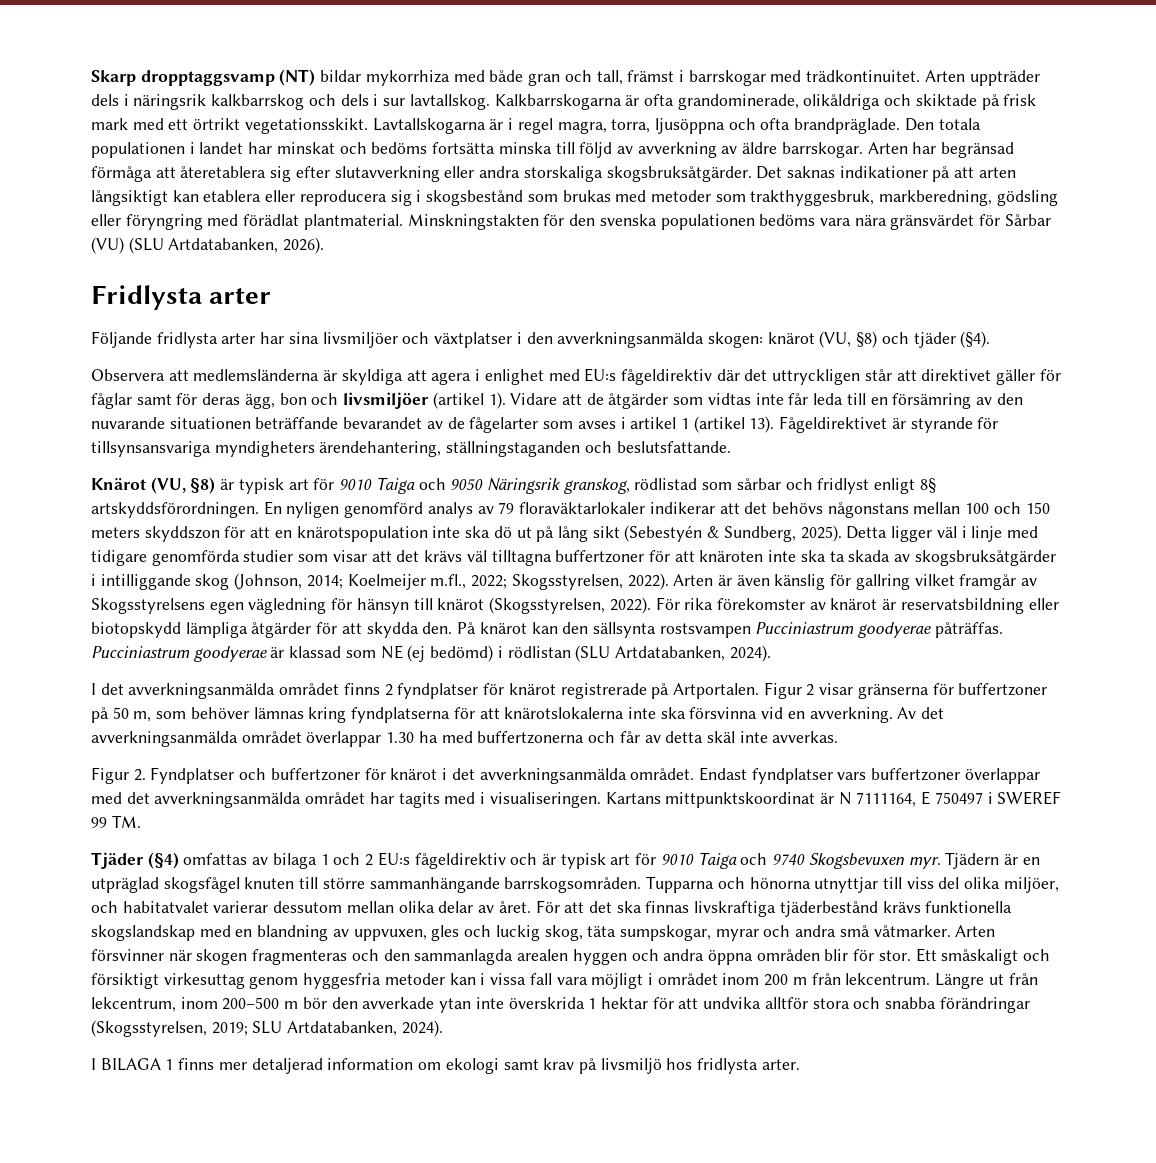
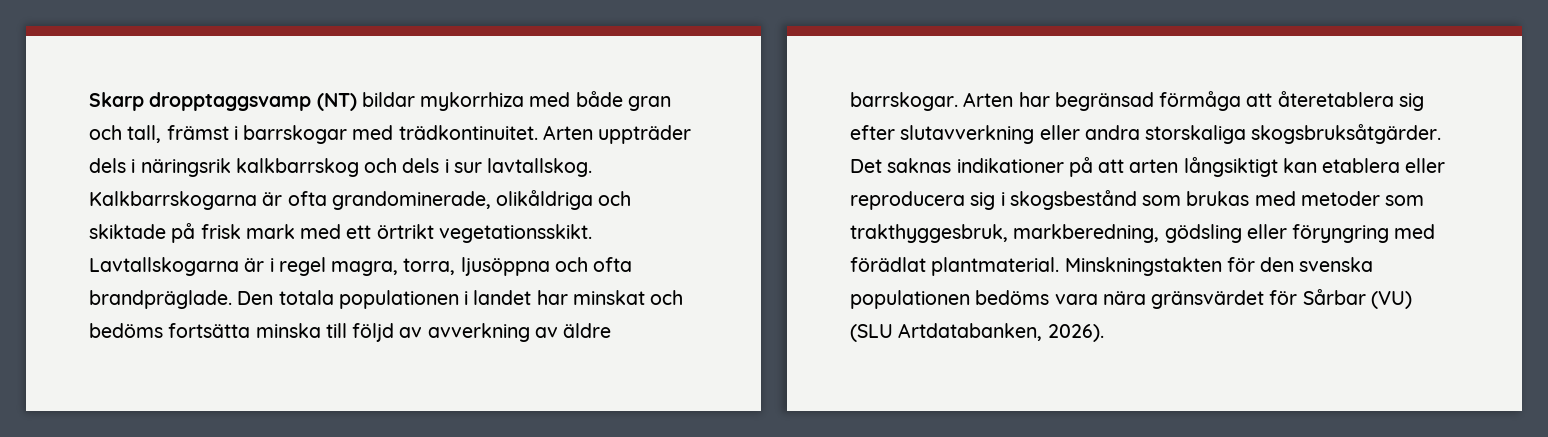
- Fridlysta arter
- Följande fridlysta arter har sina livsmiljöer och växtplatser i den avverkningsanmälda skogen: knärot (VU, §8) och tjäder (§4).
- Observera att medlemsländerna är skyldiga att agera i enlighet med EU:s fågeldirektiv där det uttryckligen står att direktivet gäller för fåglar samt för deras ägg, bon och livsmiljöer (artikel 1). Vidare att de åtgärder som vidtas inte får leda till en försämring av den nuvarande situationen beträffande bevarandet av de fågelarter som avses i artikel 1 (artikel 13). Fågeldirektivet är styrande för tillsynsansvariga myndigheters ärendehantering, ställningstaganden och beslutsfattande.
- Knärot (VU, §8) är typisk art för 9010 Taiga och 9050 Näringsrik granskog, rödlistad som sårbar och fridlyst enligt 8§ artskyddsförordningen. En nyligen genomförd analys av 79 floraväktarlokaler indikerar att det behövs någonstans mellan 100 och 150 meters skyddszon för att en knärotspopulation inte ska dö ut på lång sikt (Sebestyén & Sundberg, 2025). Detta ligger väl i linje med tidigare genomförda studier som visar att det krävs väl tilltagna buffertzoner för att knäroten inte ska ta skada av skogsbruksåtgärder i intilliggande skog (Johnson, 2014; Koelmeijer m.fl., 2022; Skogsstyrelsen, 2022). Arten är även känslig för gallring vilket framgår av Skogsstyrelsens egen vägledning för hänsyn till knärot (Skogsstyrelsen, 2022). För rika förekomster av knärot är reservatsbildning eller biotopskydd lämpliga åtgärder för att skydda den. På knärot kan den sällsynta rostsvampen Pucciniastrum goodyerae påträffas. Pucciniastrum goodyerae är klassad som NE (ej bedömd) i rödlistan (SLU Artdatabanken, 2024).
- I det avverkningsanmälda området finns 2 fyndplatser för knärot registrerade på Artportalen. Figur 2 visar gränserna för buffertzoner på 50 m, som behöver lämnas kring fyndplatserna för att knärotslokalerna inte ska försvinna vid en avverkning. Av det avverkningsanmälda området överlappar 1.30 ha med buffertzonerna och får av detta skäl inte avverkas.
- Figur 2. Fyndplatser och buffertzoner för knärot i det avverkningsanmälda området. Endast fyndplatser vars buffertzoner överlappar med det avverkningsanmälda området har tagits med i visualiseringen. Kartans mittpunktskoordinat är N 7111164, E 750497 i SWEREF 99 TM.
- Tjäder (§4) omfattas av bilaga 1 och 2 EU:s fågeldirektiv och är typisk art för 9010 Taiga och 9740 Skogsbevuxen myr. Tjädern är en utpräglad skogsfågel knuten till större sammanhängande barrskogsområden. Tupparna och hönorna utnyttjar till viss del olika miljöer, och habitatvalet varierar dessutom mellan olika delar av året. För att det ska finnas livskraftiga tjäderbestånd krävs funktionella skogslandskap med en blandning av uppvuxen, gles och luckig skog, täta sumpskogar, myrar och andra små våtmarker. Arten försvinner när skogen fragmenteras och den sammanlagda arealen hyggen och andra öppna områden blir för stor. Ett småskaligt och försiktigt virkesuttag genom hyggesfria metoder kan i vissa fall vara möjligt i området inom 200 m från lekcentrum. Längre ut från lekcentrum, inom 200–500 m bör den avverkade ytan inte överskrida 1 hektar för att undvika alltför stora och snabba förändringar (Skogsstyrelsen, 2019; SLU Artdatabanken, 2024).
- I BILAGA 1 finns mer detaljerad information om ekologi samt krav på livsmiljö hos fridlysta arter.

